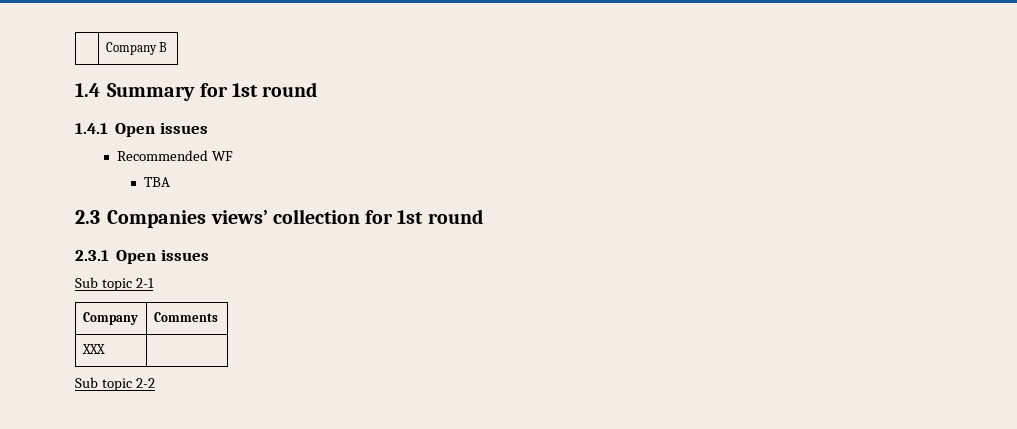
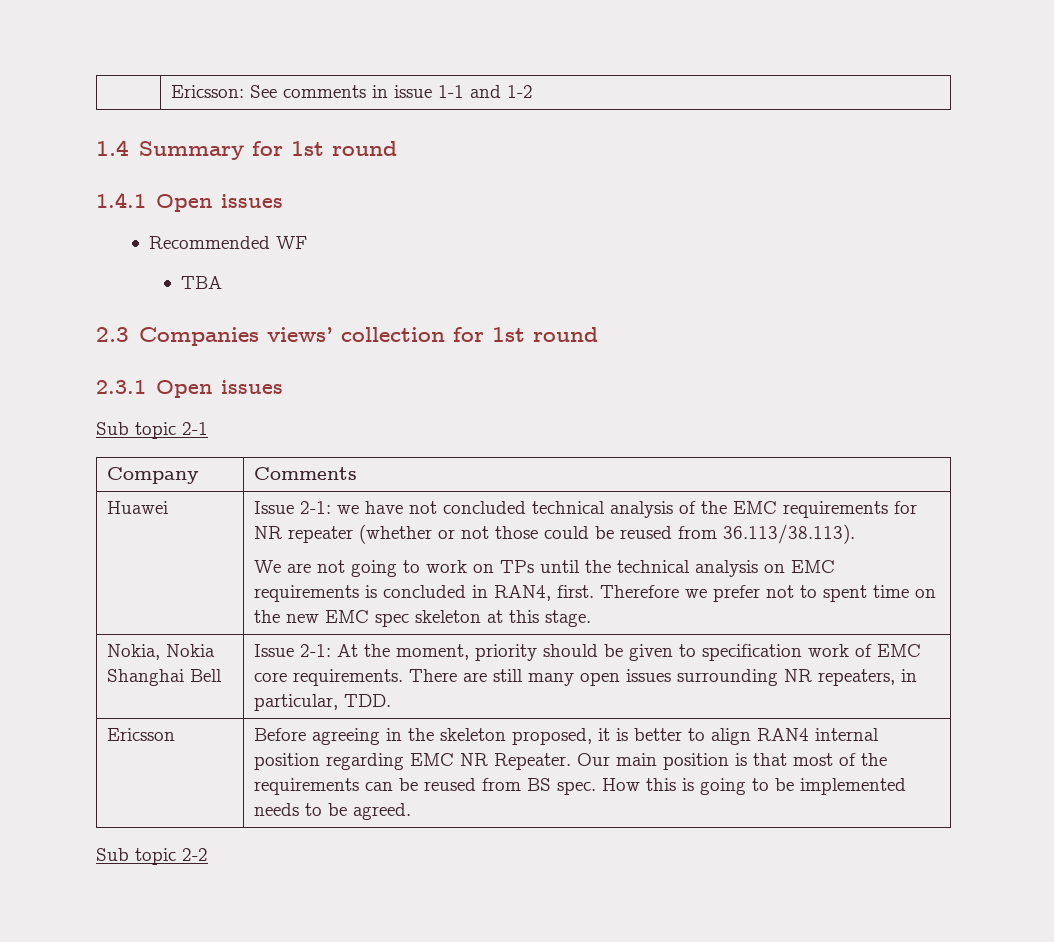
- | Company B
+ | Ericsson: See comments in issue 1-1 and 1-2
- XXX
+ Huawei | Issue 2-1: we have not concluded technical analysis of the EMC requirements for NR repeater (whether or not those could be reused from 36.113/38.113).
+ We are not going to work on TPs until the technical analysis on EMC requirements is concluded in RAN4, first. Therefore we prefer not to spent time on the new EMC spec skeleton at this stage.
+ Nokia, Nokia Shanghai Bell | Issue 2-1: At the moment, priority should be given to specification work of EMC core requirements. There are still many open issues surrounding NR repeaters, in particular, TDD.
+ Ericsson | Before agreeing in the skeleton proposed, it is better to align RAN4 internal position regarding EMC NR Repeater. Our main position is that most of the requirements can be reused from BS spec. How this is going to be implemented needs to be agreed.

